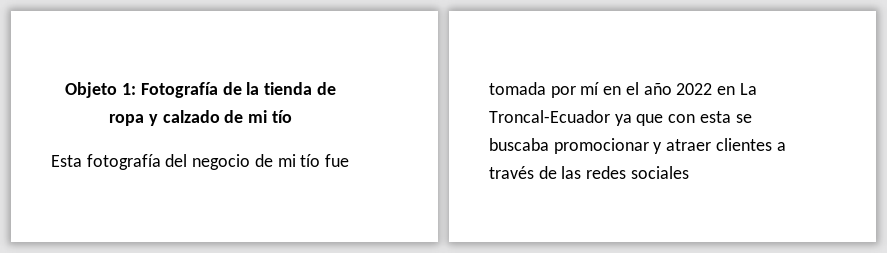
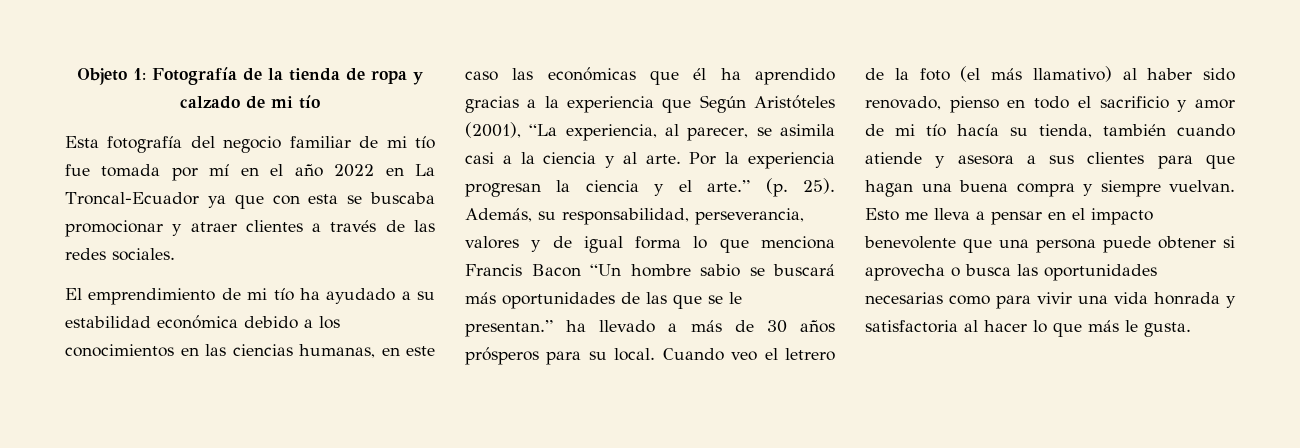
- Esta fotografía del negocio de mi tío fue tomada por mí en el año 2022 en La Troncal-Ecuador ya que con esta se buscaba promocionar y atraer clientes a través de las redes sociales
+ Esta fotografía del negocio familiar de mi tío fue tomada por mí en el año 2022 en La Troncal-Ecuador ya que con esta se buscaba promocionar y atraer clientes a través de las redes sociales.
+ El emprendimiento de mi tío ha ayudado a su estabilidad económica debido a los conocimientos en las ciencias humanas, en este caso las económicas que él ha aprendido gracias a la experiencia que Según Aristóteles (2001), “La experiencia, al parecer, se asimila casi a la ciencia y al arte. Por la experiencia progresan la ciencia y el arte.” (p. 25). Además, su responsabilidad, perseverancia, valores y de igual forma lo que menciona Francis Bacon “Un hombre sabio se buscará más oportunidades de las que se le presentan.” ha llevado a más de 30 años prósperos para su local. Cuando veo el letrero de la foto (el más llamativo) al haber sido renovado, pienso en todo el sacrificio y amor de mi tío hacía su tienda, también cuando atiende y asesora a sus clientes para que hagan una buena compra y siempre vuelvan. Esto me lleva a pensar en el impacto benevolente que una persona puede obtener si aprovecha o busca las oportunidades necesarias como para vivir una vida honrada y satisfactoria al hacer lo que más le gusta.

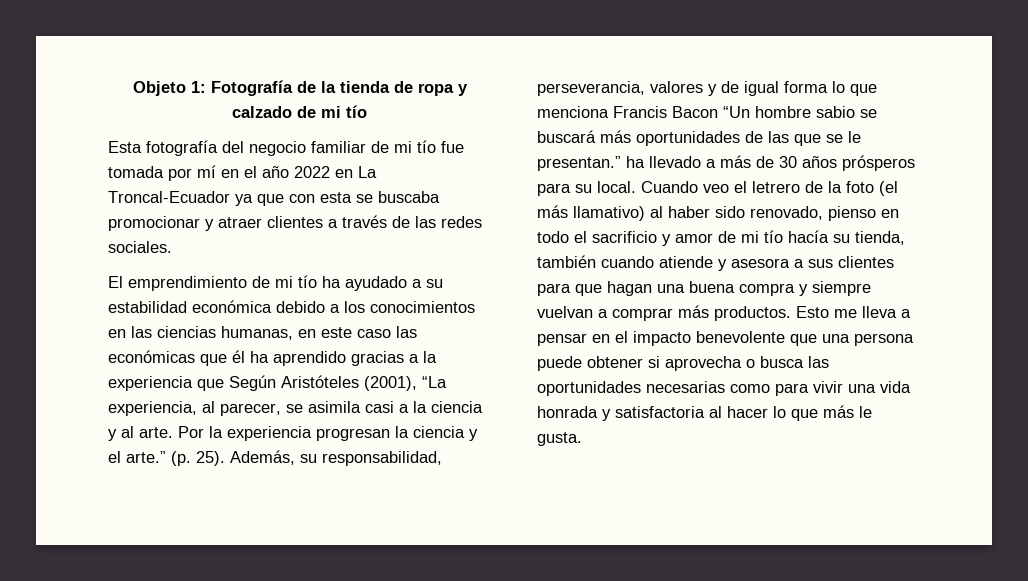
- Cuando veo el letrero de la foto (el más llamativo) al haber sido renovado, pienso en todo el sacrificio y amor de mi tío hacía su tienda, también cuando atiende y asesora a sus clientes para que hagan una buena compra y siempre vuelvan.
+ Cuando veo el letrero de la foto (el más llamativo) al haber sido renovado, pienso en todo el sacrificio y amor de mi tío hacía su tienda, también cuando atiende y asesora a sus clientes para que hagan una buena compra y siempre vuelvan a comprar más productos.

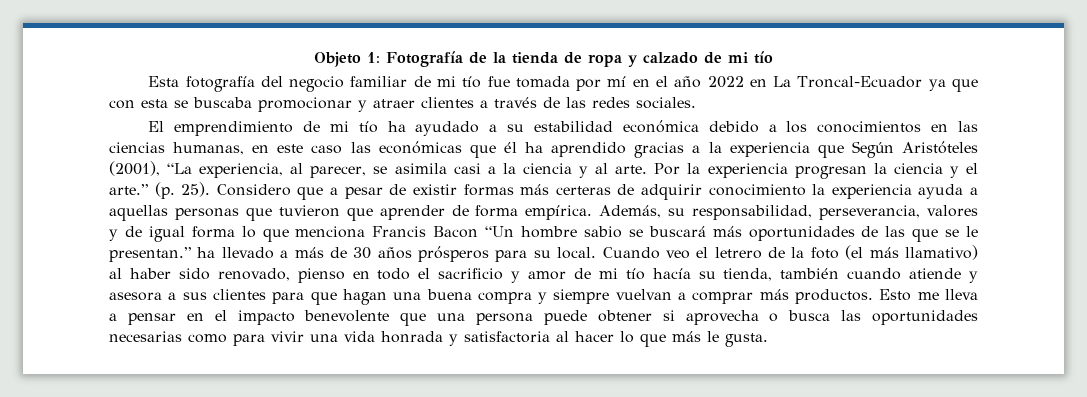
+ Considero que a pesar de existir formas más certeras de adquirir conocimiento la experiencia ayuda a aquellas personas que tuvieron que aprender de forma empírica.

